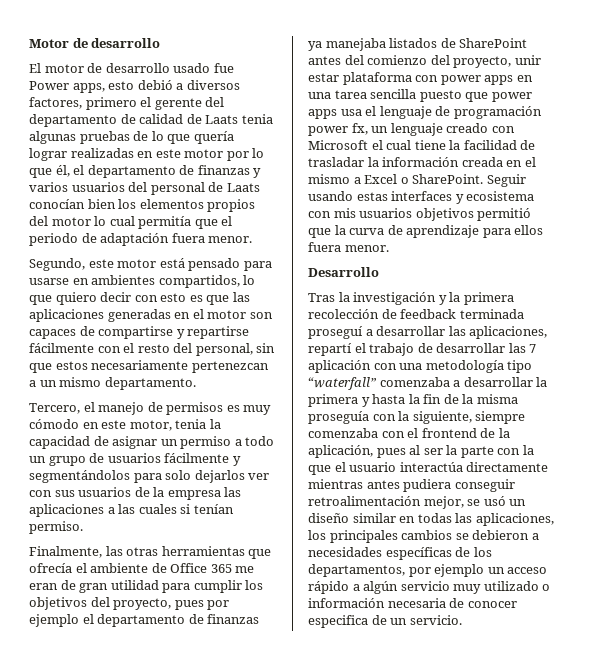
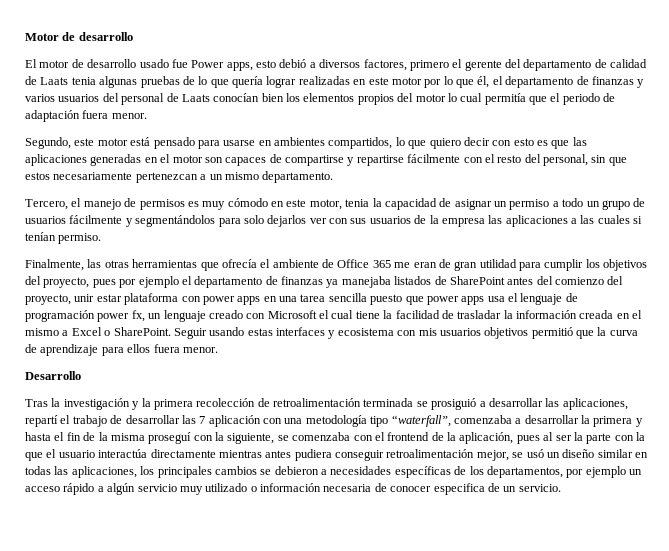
- Tras la investigación y la primera recolección de feedback terminada proseguí a desarrollar las aplicaciones, repartí el trabajo de desarrollar las 7 aplicación con una metodología tipo “waterfall” comenzaba a desarrollar la primera y hasta la fin de la misma proseguía con la siguiente, siempre comenzaba con el frontend de la aplicación, pues al ser la parte con la que el usuario interactúa directamente mientras antes pudiera conseguir retroalimentación mejor, se usó un diseño similar en todas las aplicaciones, los principales cambios se debieron a necesidades específicas de los departamentos, por ejemplo un acceso rápido a algún servicio muy utilizado o información necesaria de conocer especifica de un servicio.
+ Tras la investigación y la primera recolección de retroalimentación terminada se prosiguió a desarrollar las aplicaciones, repartí el trabajo de desarrollar las 7 aplicación con una metodología tipo “waterfall”, comenzaba a desarrollar la primera y hasta el fin de la misma proseguí con la siguiente, se comenzaba con el frontend de la aplicación, pues al ser la parte con la que el usuario interactúa directamente mientras antes pudiera conseguir retroalimentación mejor, se usó un diseño similar en todas las aplicaciones, los principales cambios se debieron a necesidades específicas de los departamentos, por ejemplo un acceso rápido a algún servicio muy utilizado o información necesaria de conocer especifica de un servicio.

